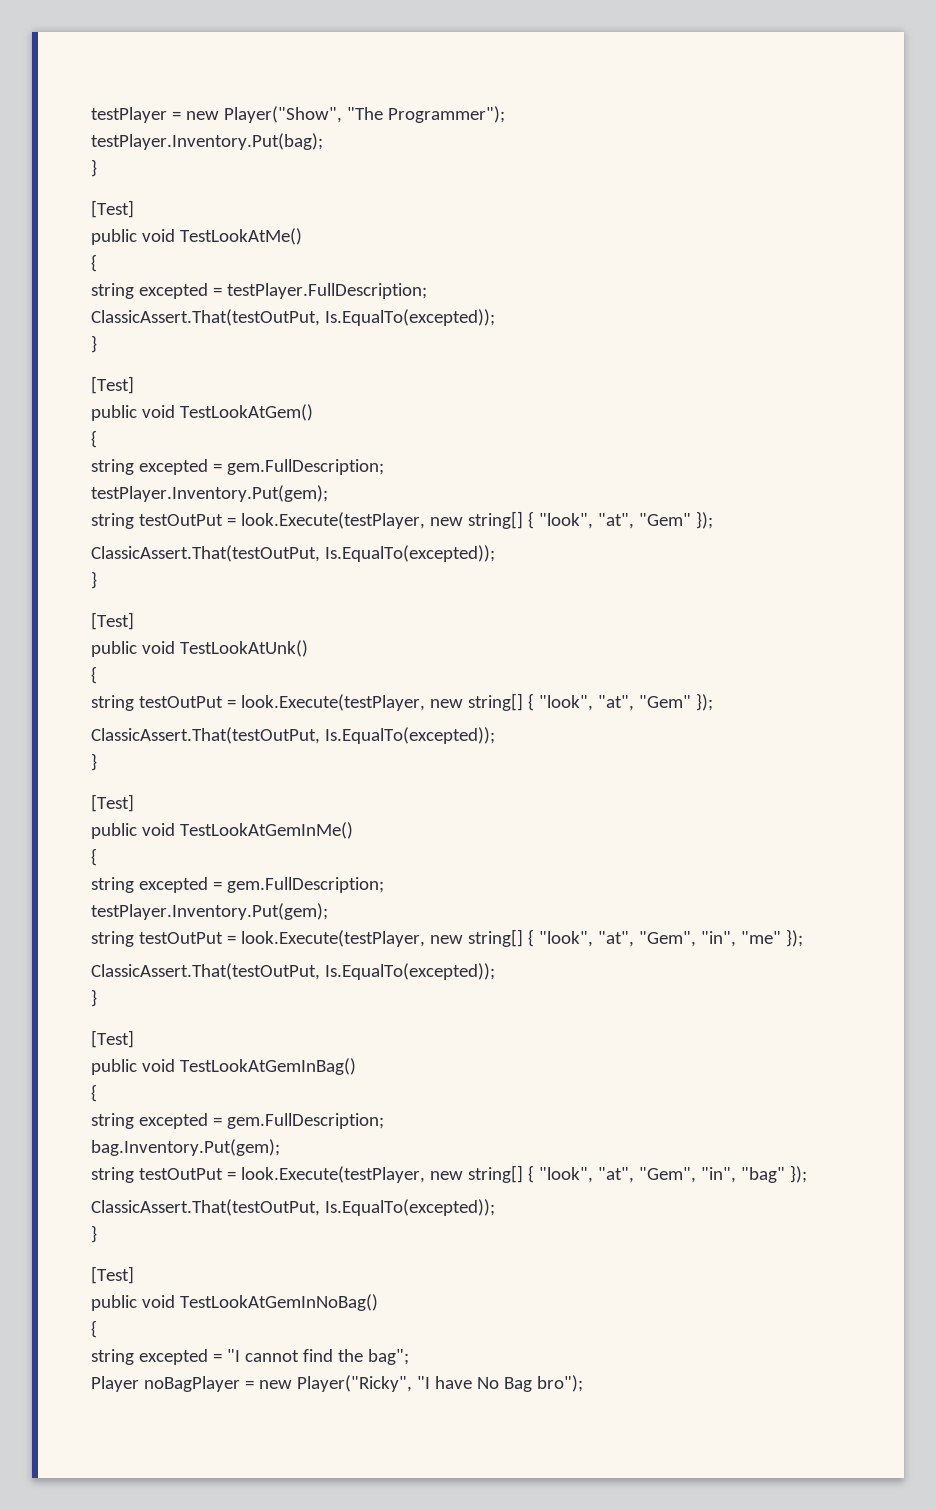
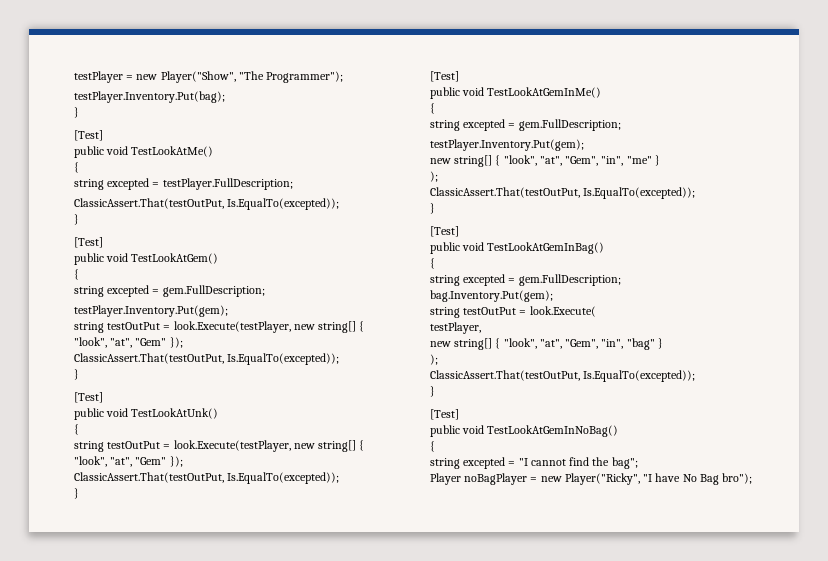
- string testOutPut = look.Execute(testPlayer, new string[] { "look", "at", "Gem", "in", "me" });
+ new string[] { "look", "at", "Gem", "in", "me" }
+ );
- string testOutPut = look.Execute(testPlayer, new string[] { "look", "at", "Gem", "in", "bag" });
+ string testOutPut = look.Execute(
+ testPlayer,
+ new string[] { "look", "at", "Gem", "in", "bag" }
+ );

